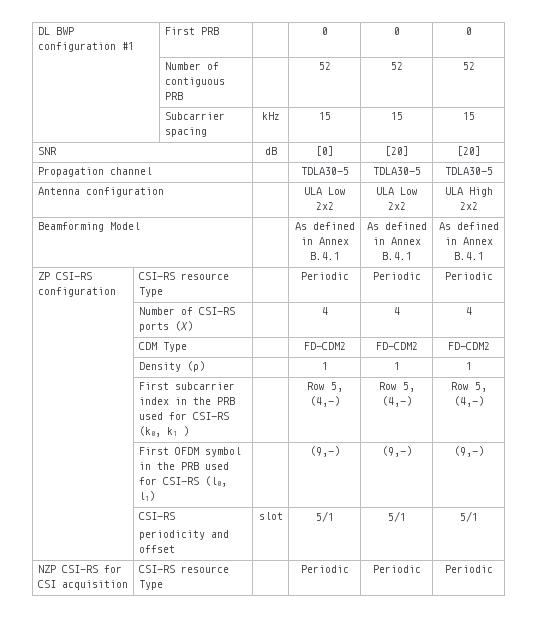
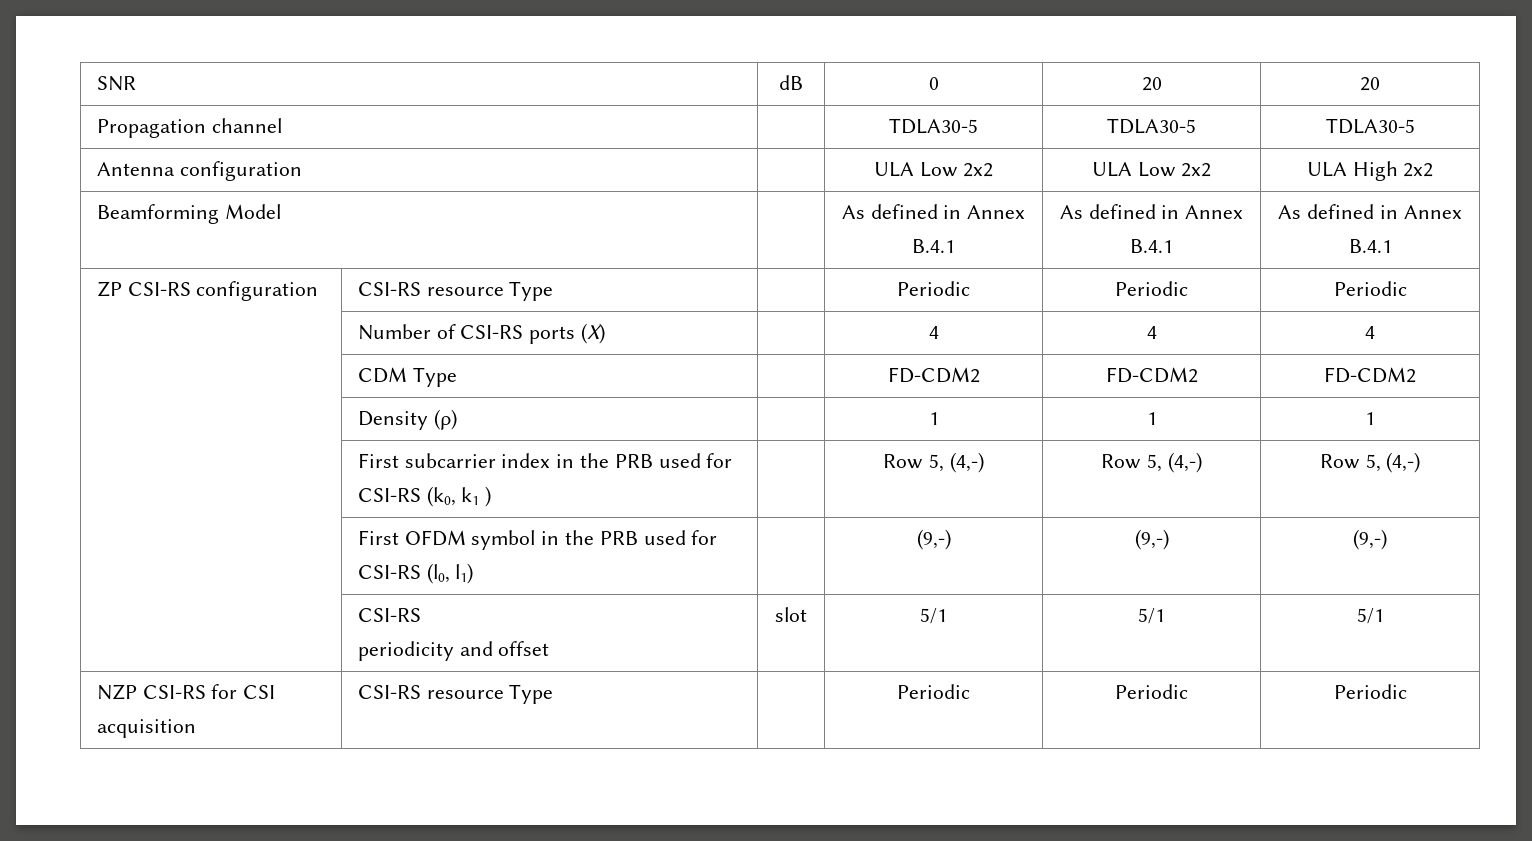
- DL BWP configuration #1 | First PRB | | 0 | 0 | 0
- | Number of contiguous PRB | | 52 | 52 | 52
- | Subcarrier spacing | kHz | 15 | 15 | 15
- SNR | dB | [0] | [20] | [20]
+ SNR | dB | 0 | 20 | 20

